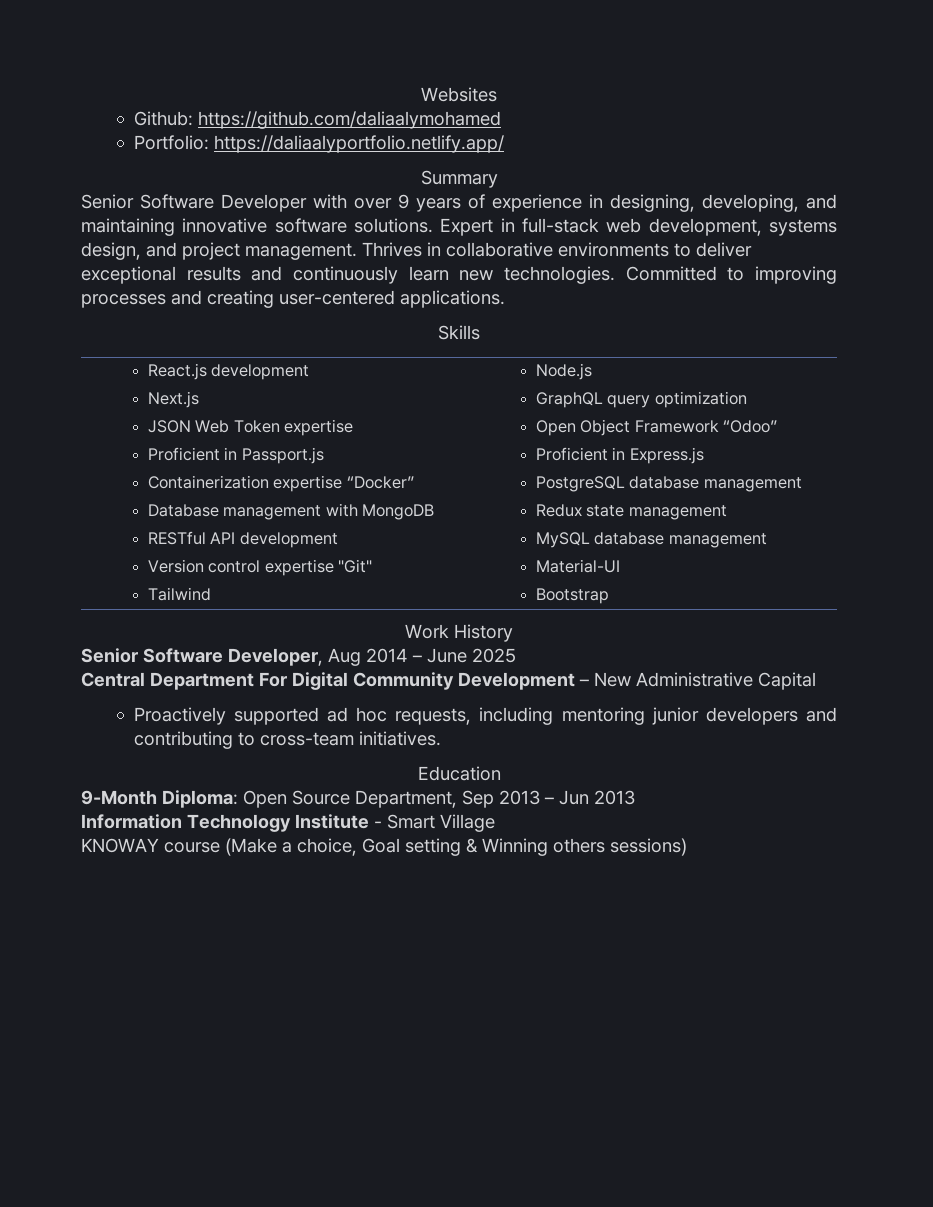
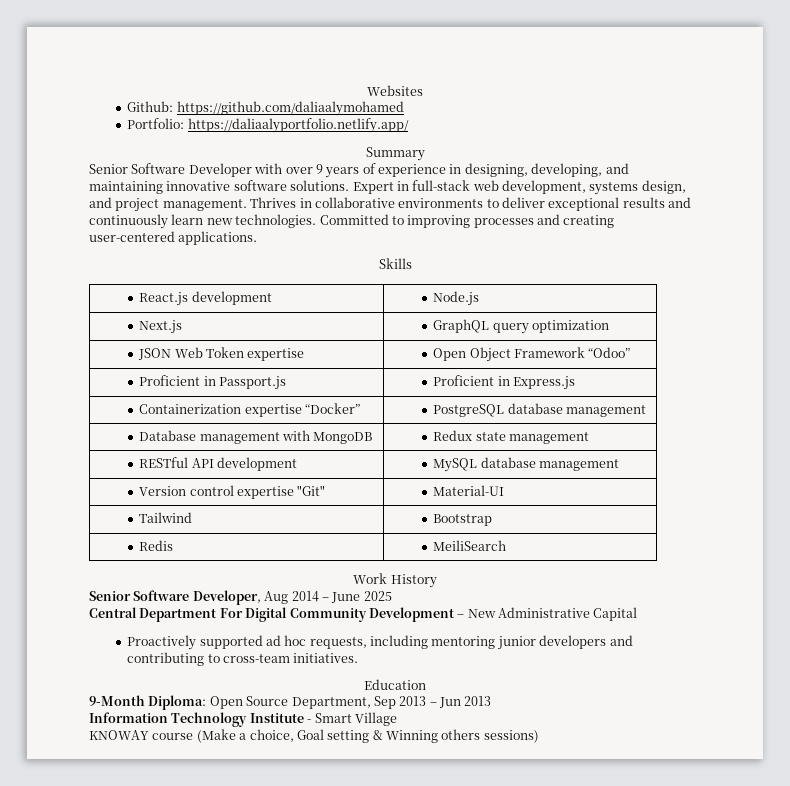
+ Redis | MeiliSearch

